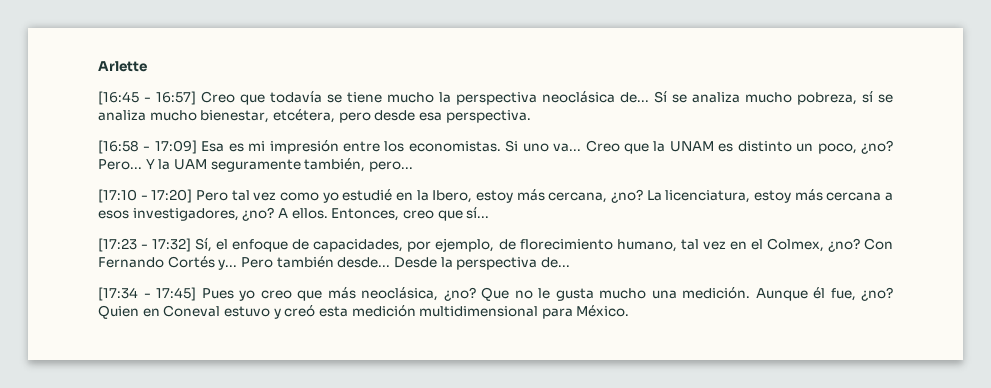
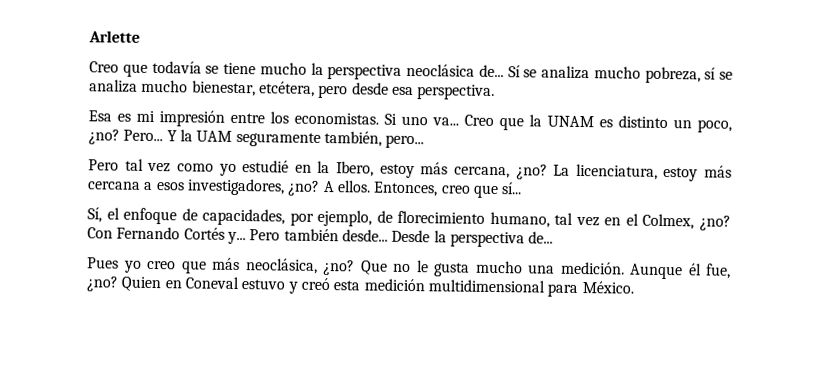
- [16:45 - 16:57] Creo que todavía se tiene mucho la perspectiva neoclásica de...
+ Creo que todavía se tiene mucho la perspectiva neoclásica de...
- [16:58 - 17:09] Esa es mi impresión entre los economistas.
+ Esa es mi impresión entre los economistas.
- [17:10 - 17:20] Pero tal vez como yo estudié en la Ibero, estoy más cercana, ¿no?
+ Pero tal vez como yo estudié en la Ibero, estoy más cercana, ¿no?
- [17:23 - 17:32] Sí, el enfoque de capacidades, por ejemplo, de florecimiento humano, tal vez en el Colmex, ¿no?
+ Sí, el enfoque de capacidades, por ejemplo, de florecimiento humano, tal vez en el Colmex, ¿no?
- [17:34 - 17:45] Pues yo creo que más neoclásica, ¿no?
+ Pues yo creo que más neoclásica, ¿no?

